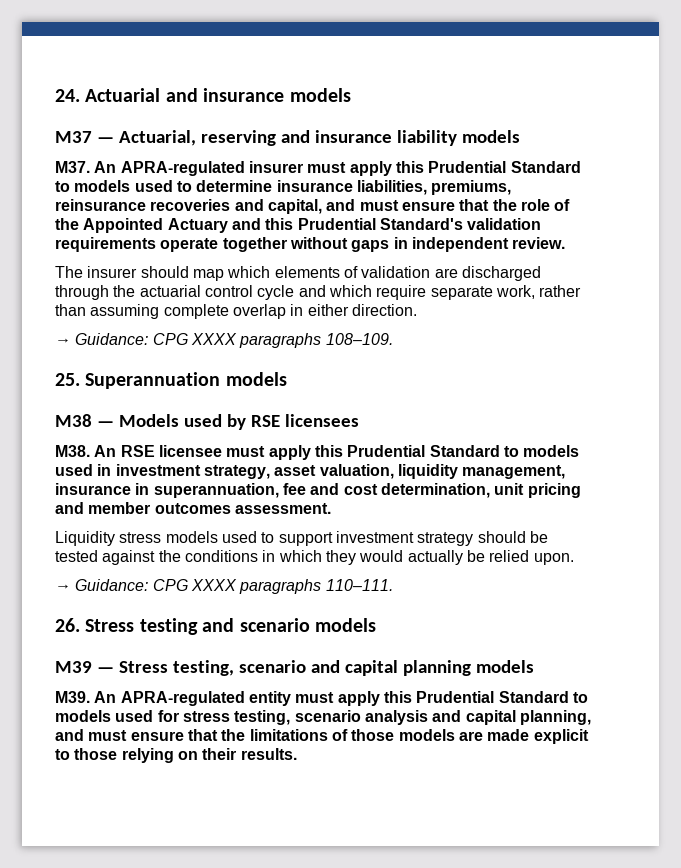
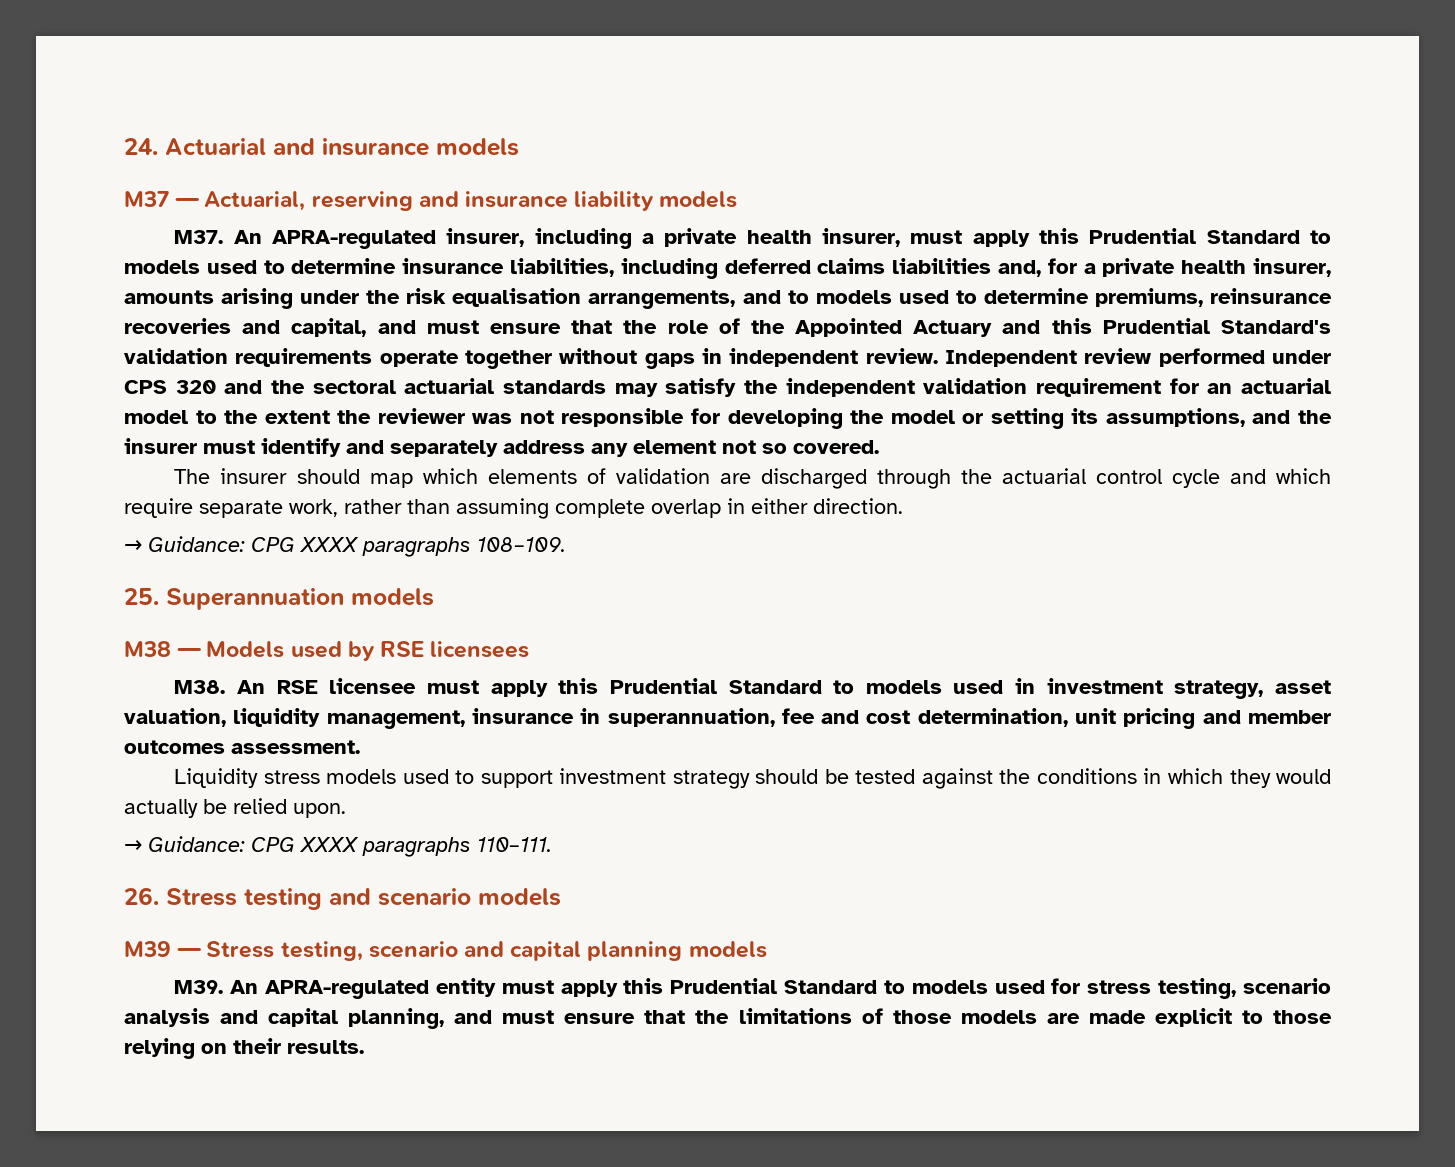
- M37. An APRA-regulated insurer must apply this Prudential Standard to models used to determine insurance liabilities, premiums, reinsurance recoveries and capital, and must ensure that the role of the Appointed Actuary and this Prudential Standard's validation requirements operate together without gaps in independent review.
+ M37. An APRA-regulated insurer, including a private health insurer, must apply this Prudential Standard to models used to determine insurance liabilities, including deferred claims liabilities and, for a private health insurer, amounts arising under the risk equalisation arrangements, and to models used to determine premiums, reinsurance recoveries and capital, and must ensure that the role of the Appointed Actuary and this Prudential Standard's validation requirements operate together without gaps in independent review. Independent review performed under CPS 320 and the sectoral actuarial standards may satisfy the independent validation requirement for an actuarial model to the extent the reviewer was not responsible for developing the model or setting its assumptions, and the insurer must identify and separately address any element not so covered.

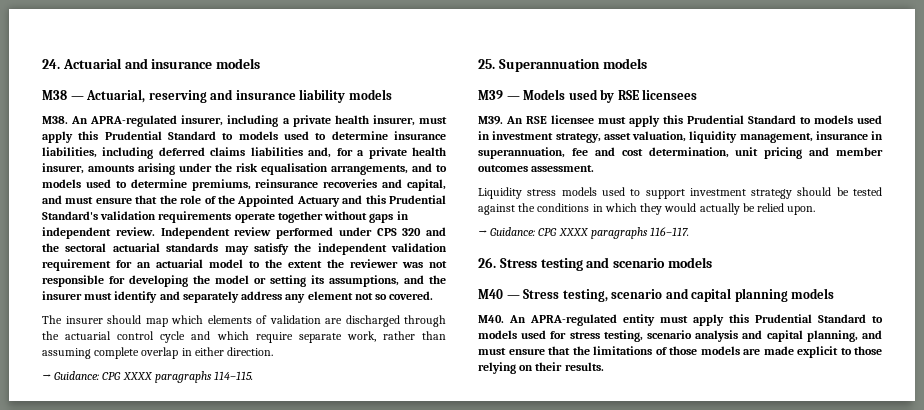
- M37 — Actuarial, reserving and insurance liability models
+ M38 — Actuarial, reserving and insurance liability models
- M37. An APRA-regulated insurer, including a private health insurer, must apply this Prudential Standard to models used to determine insurance liabilities, including deferred claims liabilities and, for a private health insurer, amounts arising under the risk equalisation arrangements, and to models used to determine premiums, reinsurance recoveries and capital, and must ensure that the role of the Appointed Actuary and this Prudential Standard's validation requirements operate together without gaps in independent review.
+ M38. An APRA-regulated insurer, including a private health insurer, must apply this Prudential Standard to models used to determine insurance liabilities, including deferred claims liabilities and, for a private health insurer, amounts arising under the risk equalisation arrangements, and to models used to determine premiums, reinsurance recoveries and capital, and must ensure that the role of the Appointed Actuary and this Prudential Standard's validation requirements operate together without gaps in independent review.
- → Guidance: CPG XXXX paragraphs 108–109.
+ → Guidance: CPG XXXX paragraphs 114–115.
- M38 — Models used by RSE licensees
+ M39 — Models used by RSE licensees
- M38. An RSE licensee must apply this Prudential Standard to models used in investment strategy, asset valuation, liquidity management, insurance in superannuation, fee and cost determination, unit pricing and member outcomes assessment.
+ M39. An RSE licensee must apply this Prudential Standard to models used in investment strategy, asset valuation, liquidity management, insurance in superannuation, fee and cost determination, unit pricing and member outcomes assessment.
- → Guidance: CPG XXXX paragraphs 110–111.
+ → Guidance: CPG XXXX paragraphs 116–117.
- M39 — Stress testing, scenario and capital planning models
+ M40 — Stress testing, scenario and capital planning models
- M39. An APRA-regulated entity must apply this Prudential Standard to models used for stress testing, scenario analysis and capital planning, and must ensure that the limitations of those models are made explicit to those relying on their results.
+ M40. An APRA-regulated entity must apply this Prudential Standard to models used for stress testing, scenario analysis and capital planning, and must ensure that the limitations of those models are made explicit to those relying on their results.

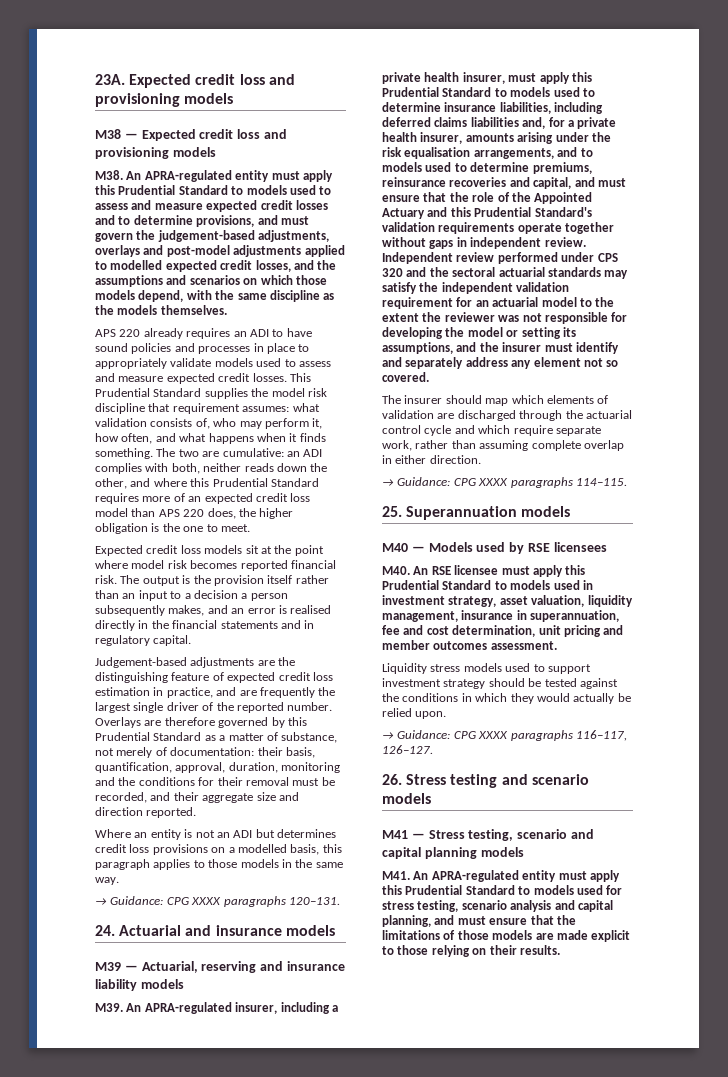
+ 23A. Expected credit loss and provisioning models
+ M38 — Expected credit loss and provisioning models
+ M38. An APRA-regulated entity must apply this Prudential Standard to models used to assess and measure expected credit losses and to determine provisions, and must govern the judgement-based adjustments, overlays and post-model adjustments applied to modelled expected credit losses, and the assumptions and scenarios on which those models depend, with the same discipline as the models themselves.
+ APS 220 already requires an ADI to have sound policies and processes in place to appropriately validate models used to assess and measure expected credit losses. This Prudential Standard supplies the model risk discipline that requirement assumes: what validation consists of, who may perform it, how often, and what happens when it finds something. The two are cumulative: an ADI complies with both, neither reads down the other, and where this Prudential Standard requires more of an expected credit loss model than APS 220 does, the higher obligation is the one to meet.
+ Expected credit loss models sit at the point where model risk becomes reported financial risk. The output is the provision itself rather than an input to a decision a person subsequently makes, and an error is realised directly in the financial statements and in regulatory capital.
+ Judgement-based adjustments are the distinguishing feature of expected credit loss estimation in practice, and are frequently the largest single driver of the reported number. Overlays are therefore governed by this Prudential Standard as a matter of substance, not merely of documentation: their basis, quantification, approval, duration, monitoring and the conditions for their removal must be recorded, and their aggregate size and direction reported.
+ Where an entity is not an ADI but determines credit loss provisions on a modelled basis, this paragraph applies to those models in the same way.
+ → Guidance: CPG XXXX paragraphs 120–131.
- M38 — Actuarial, reserving and insurance liability models
+ M39 — Actuarial, reserving and insurance liability models
- M38. An APRA-regulated insurer, including a private health insurer, must apply this Prudential Standard to models used to determine insurance liabilities, including deferred claims liabilities and, for a private health insurer, amounts arising under the risk equalisation arrangements, and to models used to determine premiums, reinsurance recoveries and capital, and must ensure that the role of the Appointed Actuary and this Prudential Standard's validation requirements operate together without gaps in independent review.
+ M39. An APRA-regulated insurer, including a private health insurer, must apply this Prudential Standard to models used to determine insurance liabilities, including deferred claims liabilities and, for a private health insurer, amounts arising under the risk equalisation arrangements, and to models used to determine premiums, reinsurance recoveries and capital, and must ensure that the role of the Appointed Actuary and this Prudential Standard's validation requirements operate together without gaps in independent review.
- M39 — Models used by RSE licensees
+ M40 — Models used by RSE licensees
- M39. An RSE licensee must apply this Prudential Standard to models used in investment strategy, asset valuation, liquidity management, insurance in superannuation, fee and cost determination, unit pricing and member outcomes assessment.
+ M40. An RSE licensee must apply this Prudential Standard to models used in investment strategy, asset valuation, liquidity management, insurance in superannuation, fee and cost determination, unit pricing and member outcomes assessment.
- → Guidance: CPG XXXX paragraphs 116–117.
+ → Guidance: CPG XXXX paragraphs 116–117, 126–127.
- M40 — Stress testing, scenario and capital planning models
+ M41 — Stress testing, scenario and capital planning models
- M40. An APRA-regulated entity must apply this Prudential Standard to models used for stress testing, scenario analysis and capital planning, and must ensure that the limitations of those models are made explicit to those relying on their results.
+ M41. An APRA-regulated entity must apply this Prudential Standard to models used for stress testing, scenario analysis and capital planning, and must ensure that the limitations of those models are made explicit to those relying on their results.

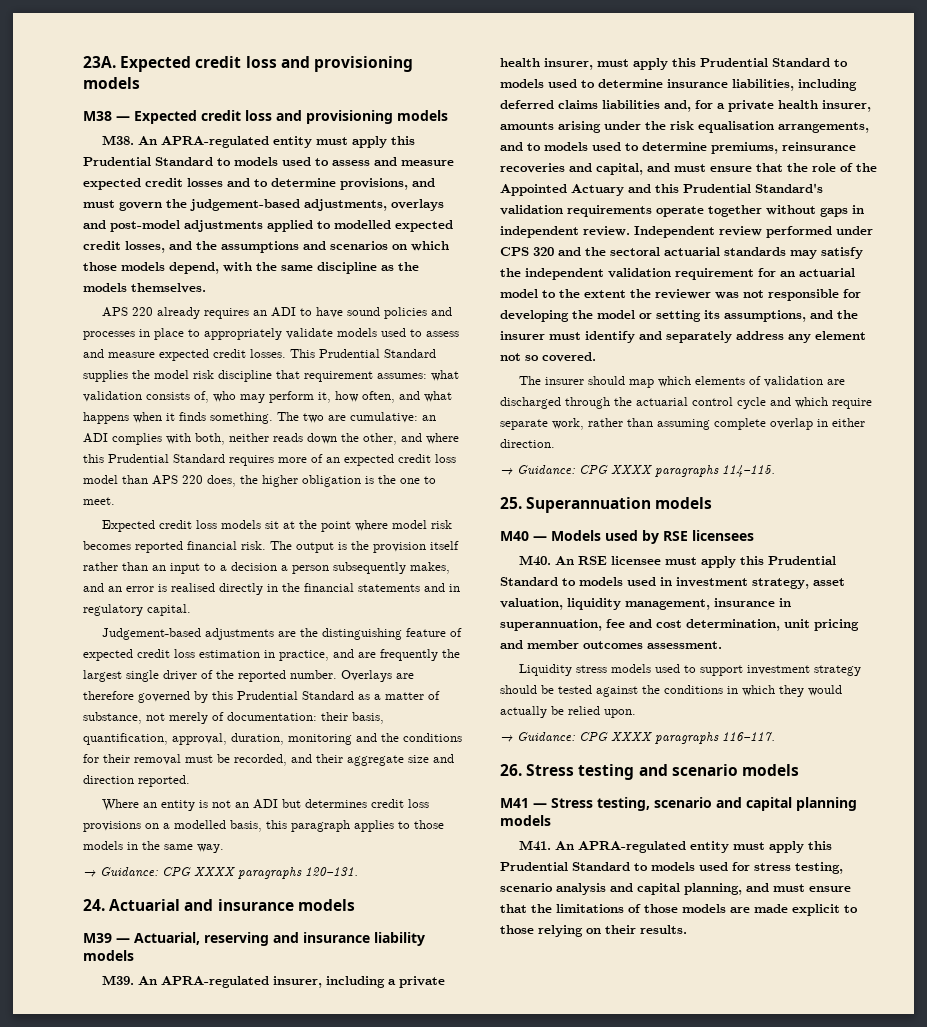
- → Guidance: CPG XXXX paragraphs 116–117, 126–127.
+ → Guidance: CPG XXXX paragraphs 116–117.

